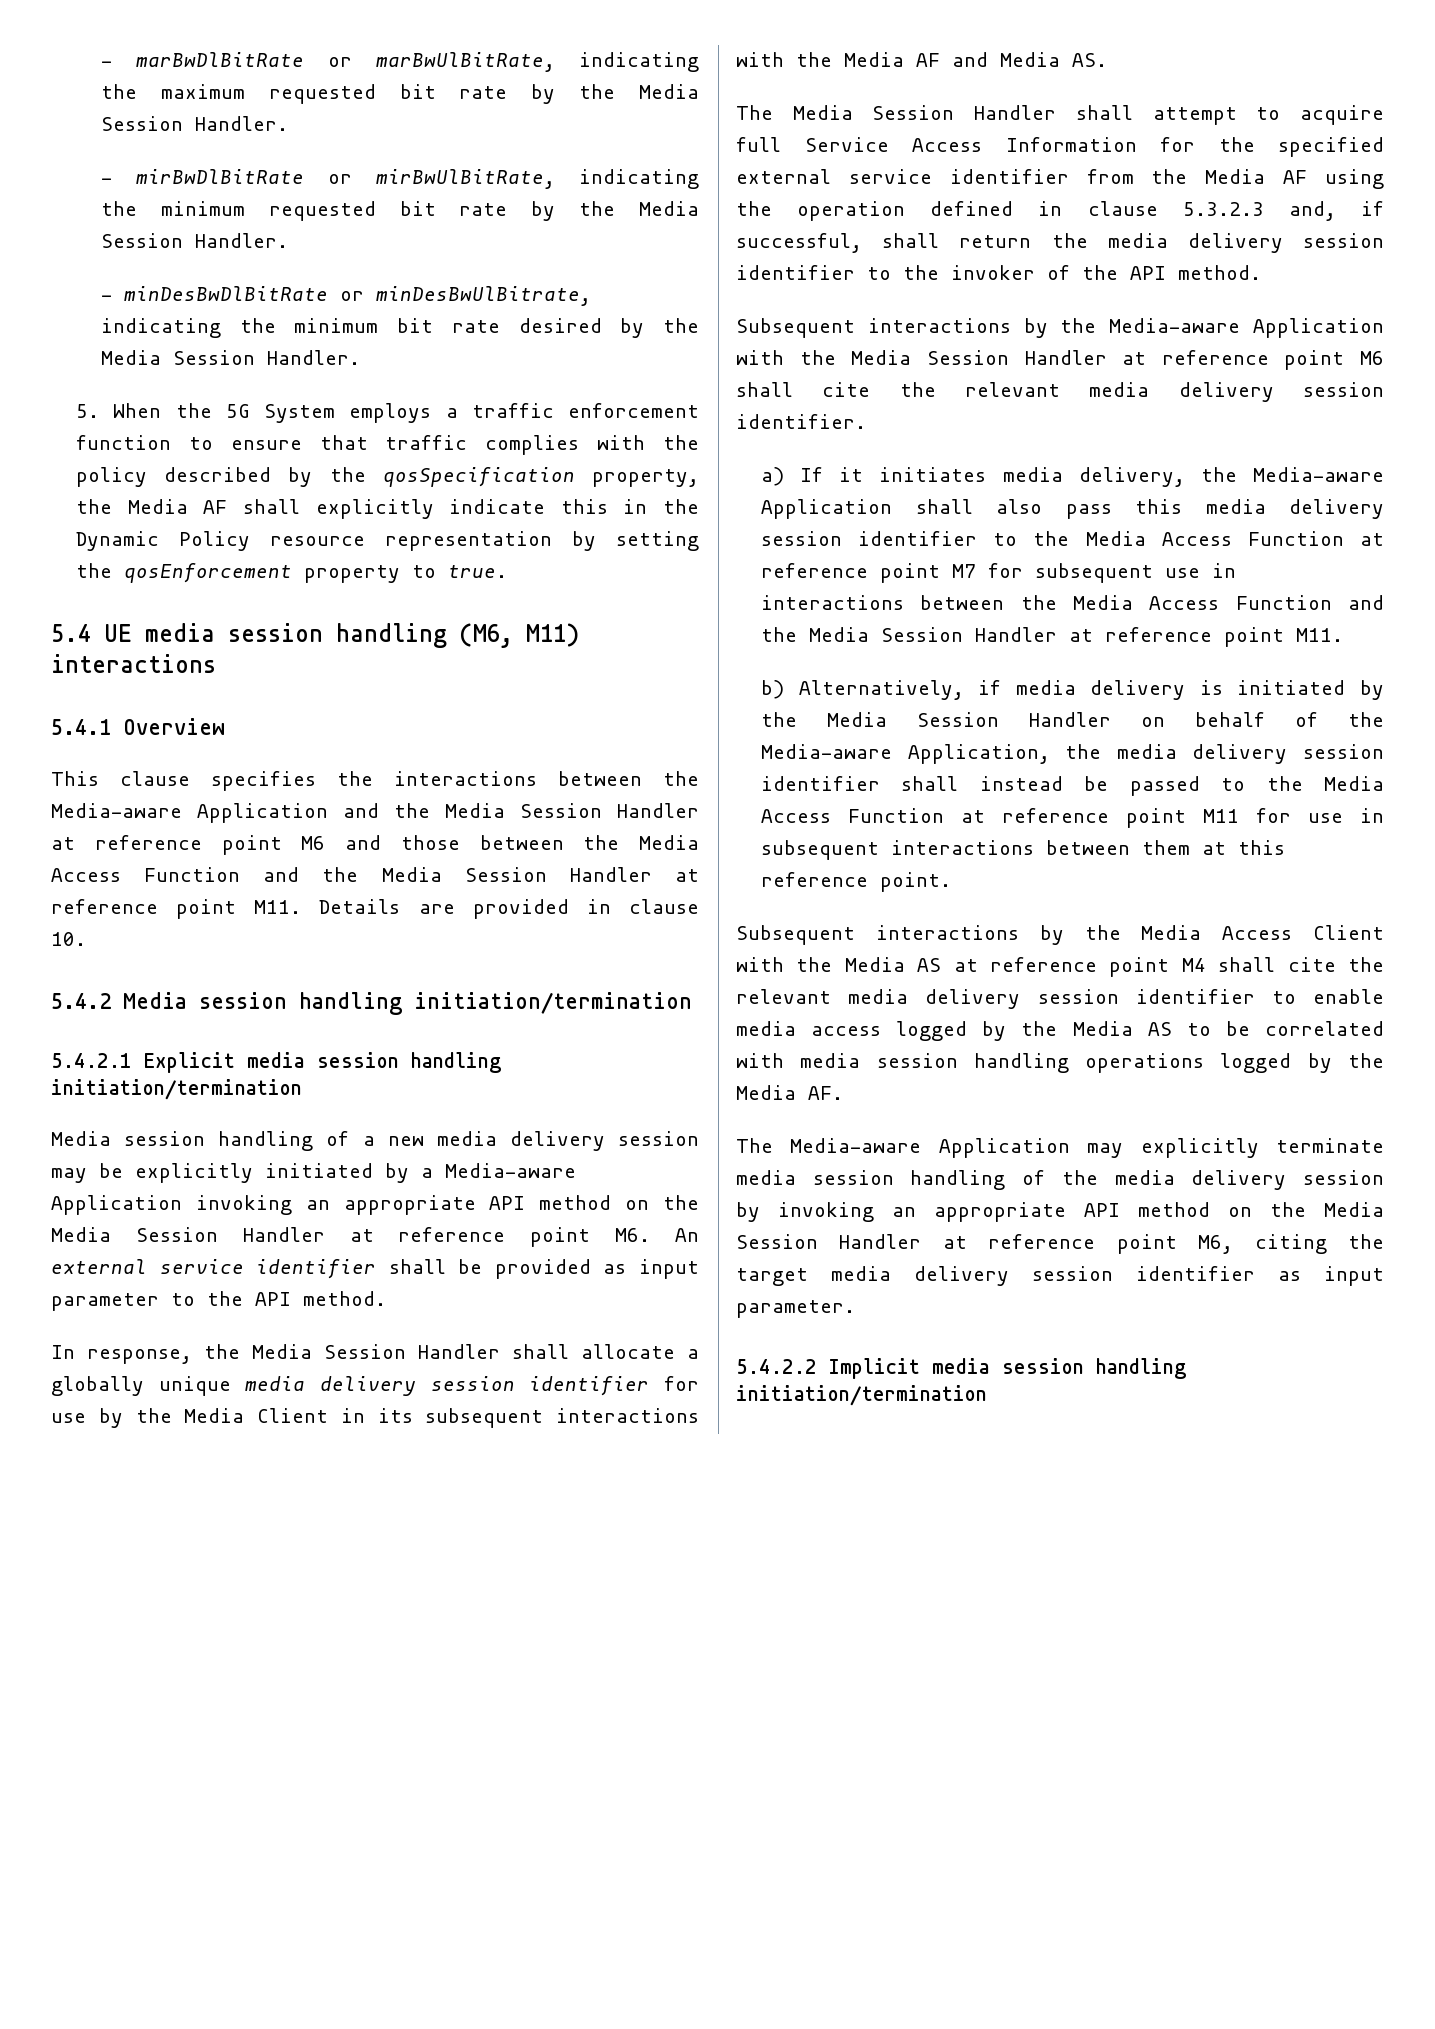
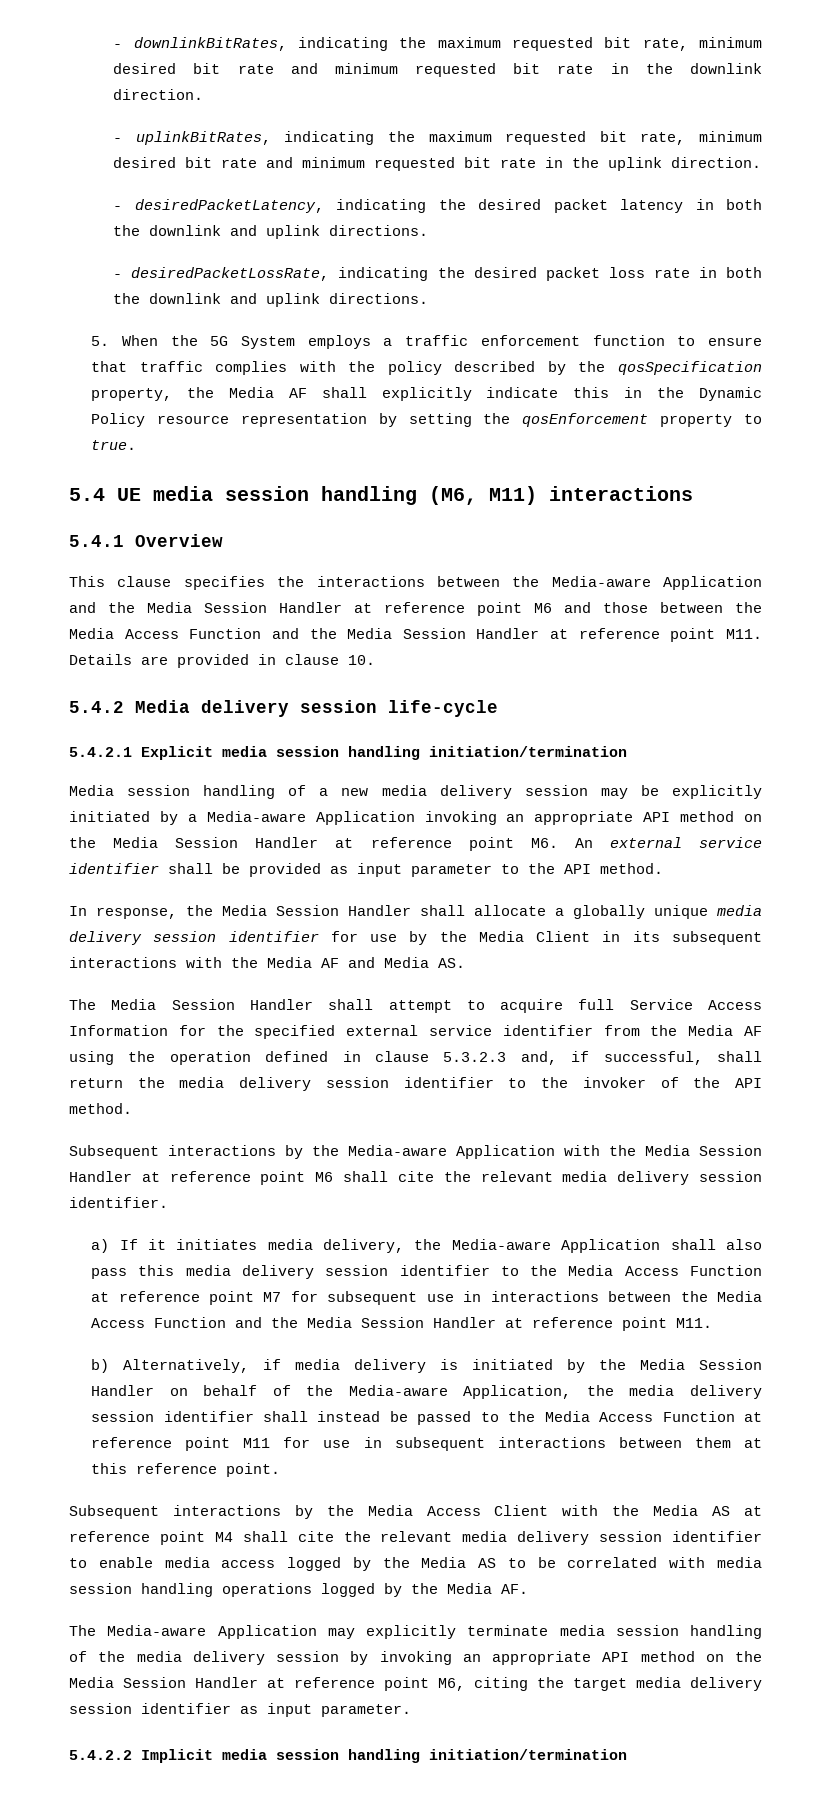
- - marBwDlBitRate or marBwUlBitRate, indicating the maximum requested bit rate by the Media Session Handler.
- - mirBwDlBitRate or mirBwUlBitRate, indicating the minimum requested bit rate by the Media Session Handler.
- - minDesBwDlBitRate or minDesBwUlBitrate, indicating the minimum bit rate desired by the Media Session Handler.
+ - downlinkBitRates, indicating the maximum requested bit rate, minimum desired bit rate and minimum requested bit rate in the downlink direction.
+ - uplinkBitRates, indicating the maximum requested bit rate, minimum desired bit rate and minimum requested bit rate in the uplink direction.
+ - desiredPacketLatency, indicating the desired packet latency in both the downlink and uplink directions.
+ - desiredPacketLossRate, indicating the desired packet loss rate in both the downlink and uplink directions.
- 5.4.2 Media session handling initiation/termination
+ 5.4.2 Media delivery session life-cycle

